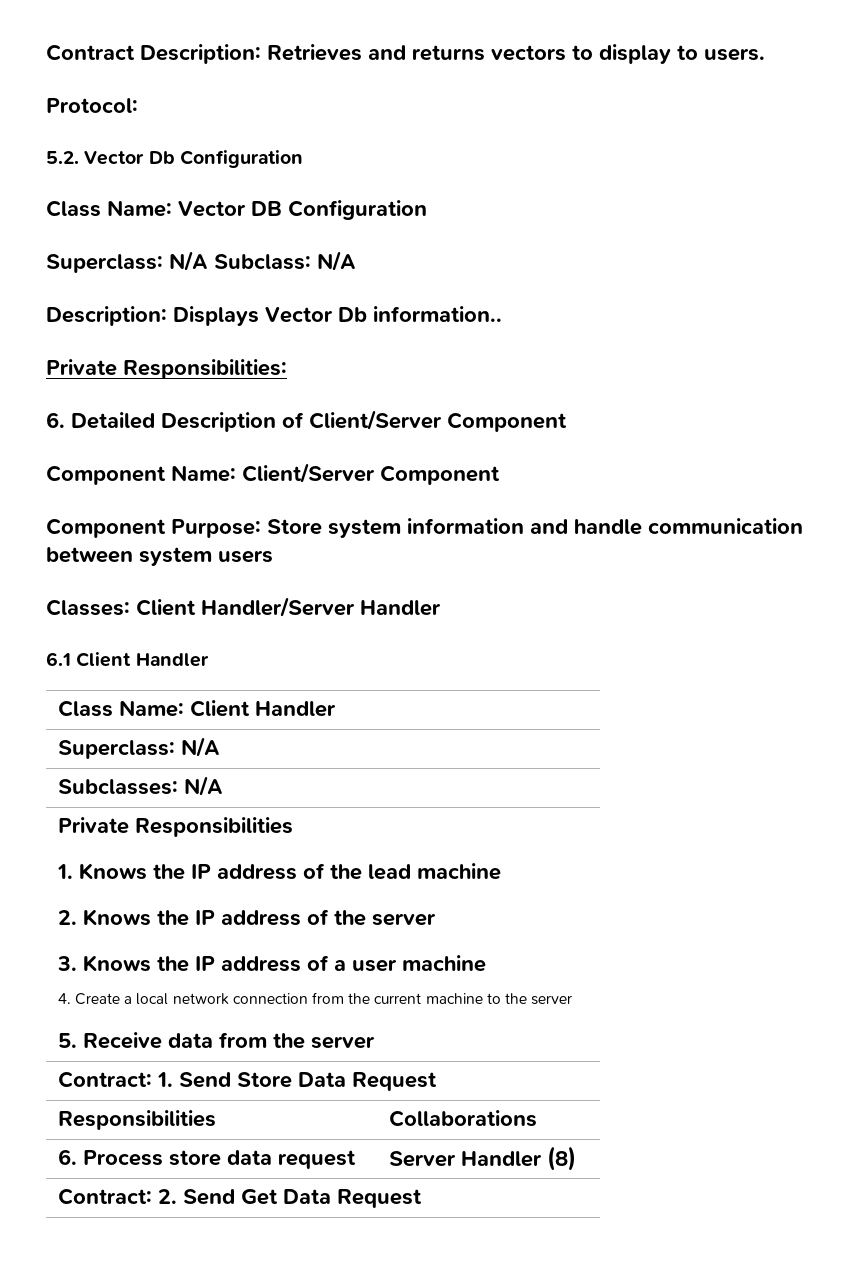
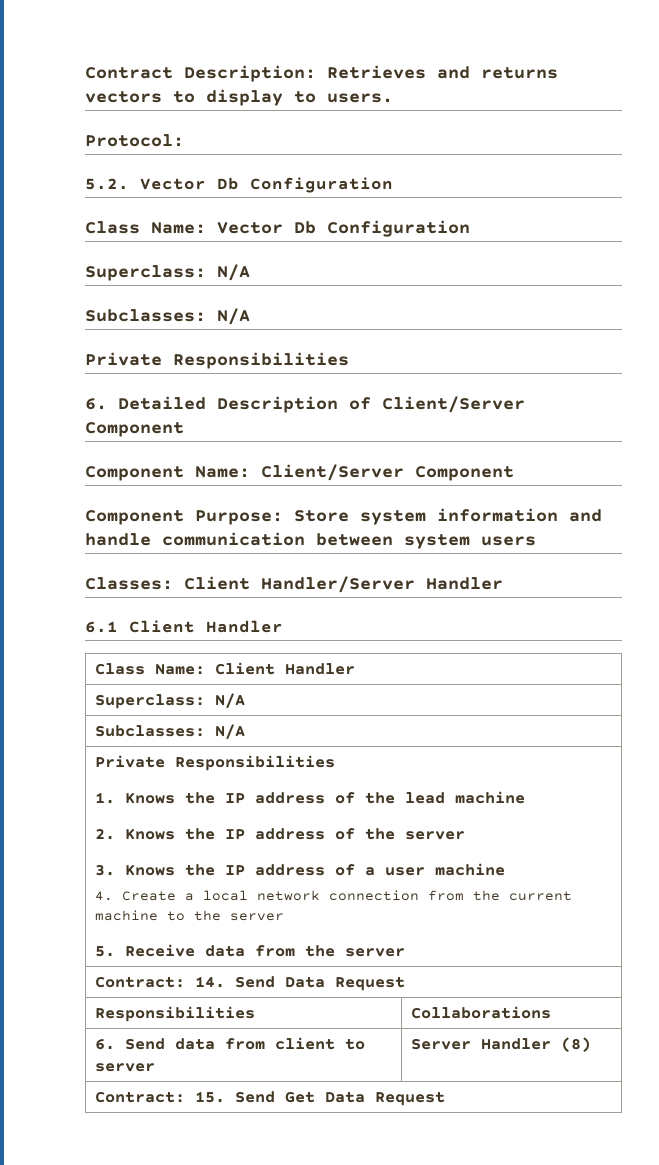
- Class Name: Vector DB Configuration
- Superclass: N/A Subclass: N/A
- Description: Displays Vector Db information..
- Private Responsibilities:
+ Class Name: Vector Db Configuration
+ Superclass: N/A
+ Subclasses: N/A
+ Private Responsibilities
- Contract: 1. Send Store Data Request
+ Contract: 14. Send Data Request
- 6. Process store data request | Server Handler (8)
+ 6. Send data from client to server | Server Handler (8)
- Contract: 2. Send Get Data Request
+ Contract: 15. Send Get Data Request

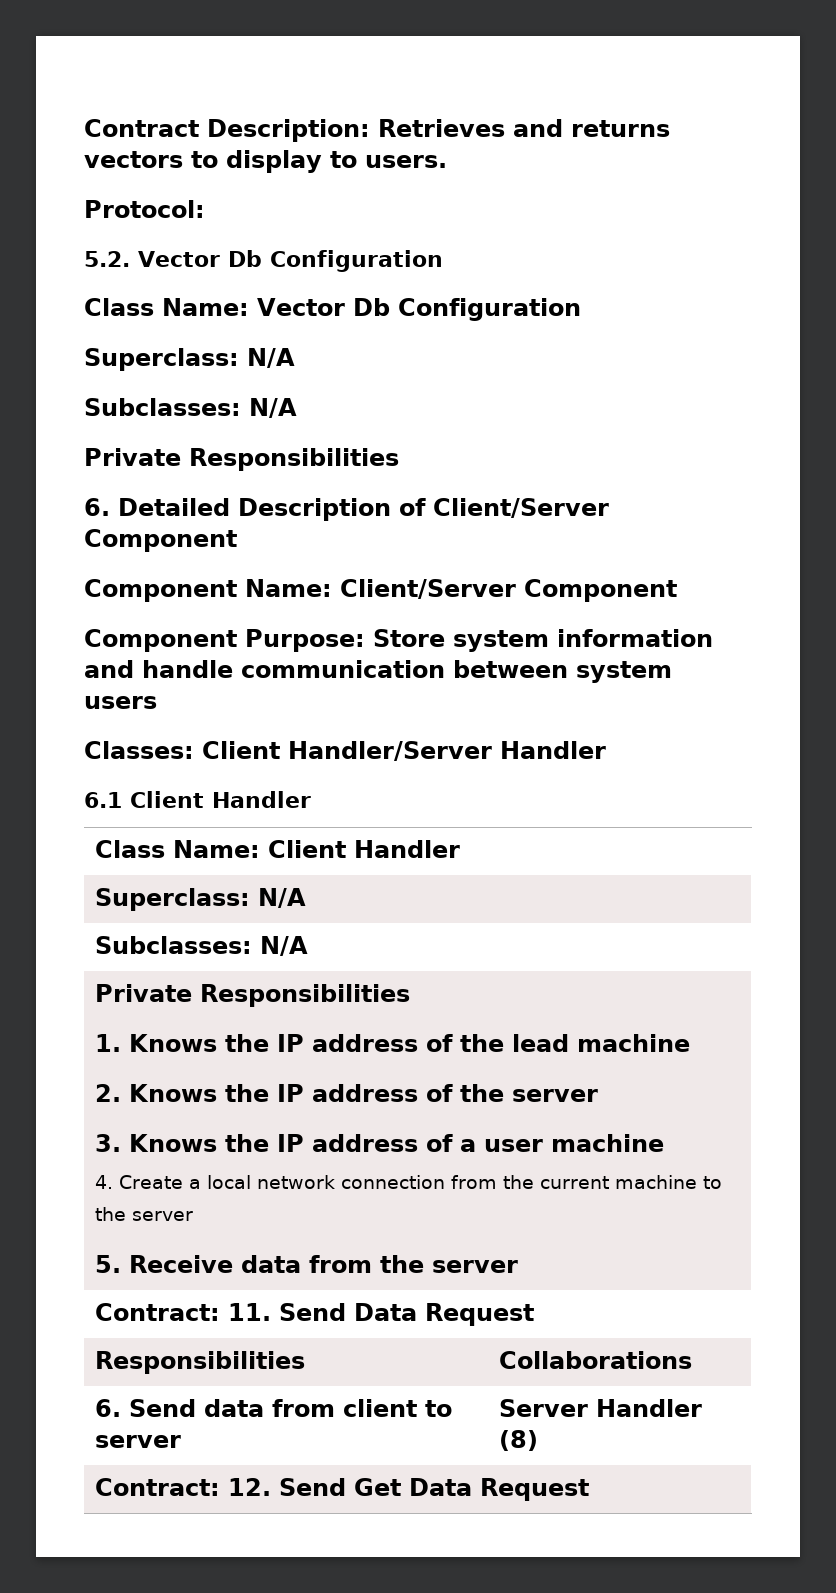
- Contract: 14. Send Data Request
+ Contract: 11. Send Data Request
- Contract: 15. Send Get Data Request
+ Contract: 12. Send Get Data Request

